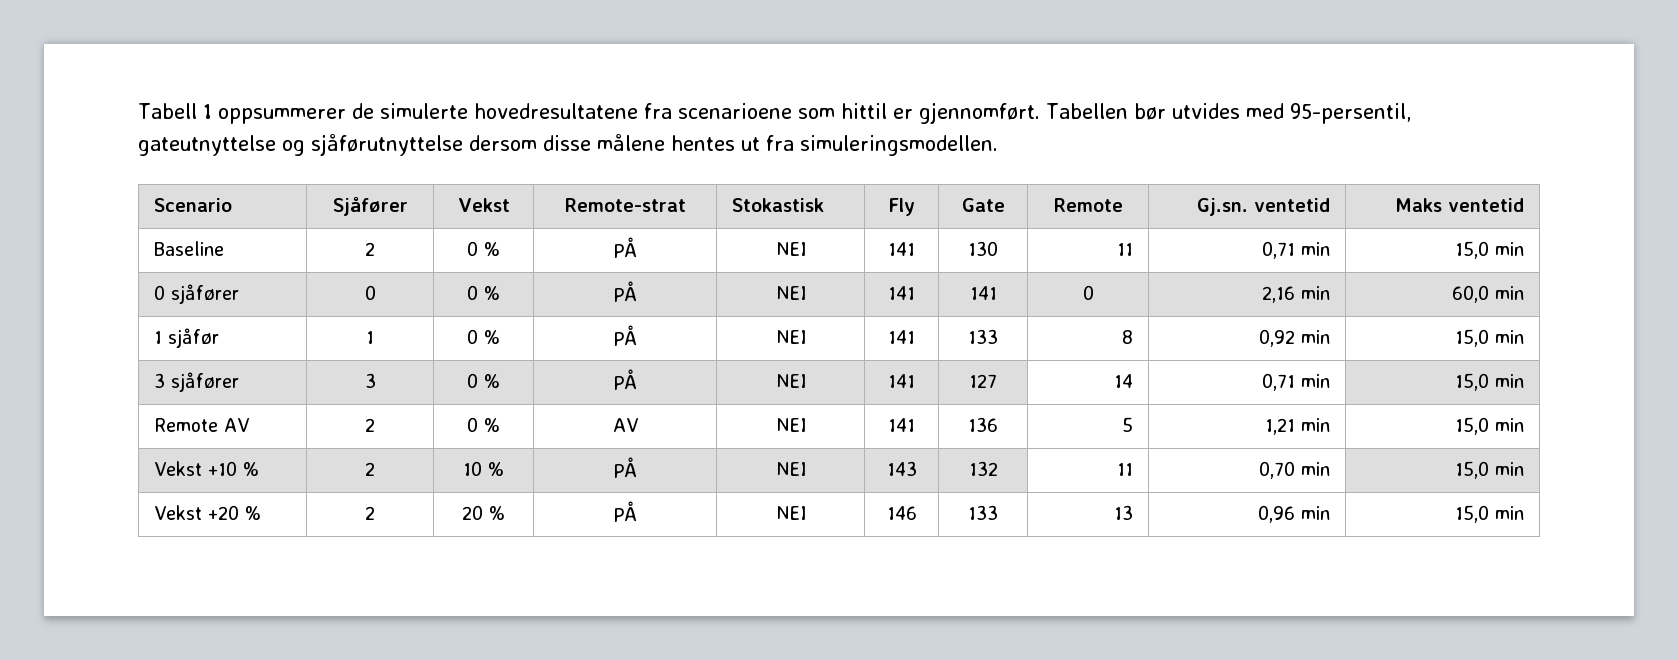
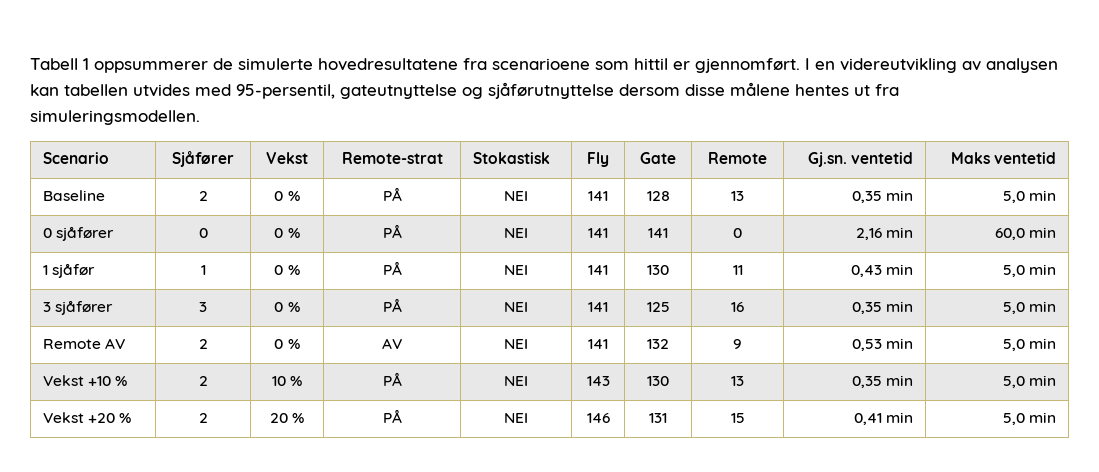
- Tabellen bør utvides med 95-persentil, gateutnyttelse og sjåførutnyttelse dersom disse målene hentes ut fra simuleringsmodellen.
+ I en videreutvikling av analysen kan tabellen utvides med 95-persentil, gateutnyttelse og sjåførutnyttelse dersom disse målene hentes ut fra simuleringsmodellen.
- Baseline | 2 | 0 % | PÅ | NEI | 141 | 130 | 11 | 0,71 min | 15,0 min
+ Baseline | 2 | 0 % | PÅ | NEI | 141 | 128 | 13 | 0,35 min | 5,0 min
- 1 sjåfør | 1 | 0 % | PÅ | NEI | 141 | 133 | 8 | 0,92 min | 15,0 min
+ 1 sjåfør | 1 | 0 % | PÅ | NEI | 141 | 130 | 11 | 0,43 min | 5,0 min
- 3 sjåfører | 3 | 0 % | PÅ | NEI | 141 | 127 | 14 | 0,71 min | 15,0 min
+ 3 sjåfører | 3 | 0 % | PÅ | NEI | 141 | 125 | 16 | 0,35 min | 5,0 min
- Remote AV | 2 | 0 % | AV | NEI | 141 | 136 | 5 | 1,21 min | 15,0 min
+ Remote AV | 2 | 0 % | AV | NEI | 141 | 132 | 9 | 0,53 min | 5,0 min
- Vekst +10 % | 2 | 10 % | PÅ | NEI | 143 | 132 | 11 | 0,70 min | 15,0 min
+ Vekst +10 % | 2 | 10 % | PÅ | NEI | 143 | 130 | 13 | 0,35 min | 5,0 min
- Vekst +20 % | 2 | 20 % | PÅ | NEI | 146 | 133 | 13 | 0,96 min | 15,0 min
+ Vekst +20 % | 2 | 20 % | PÅ | NEI | 146 | 131 | 15 | 0,41 min | 5,0 min

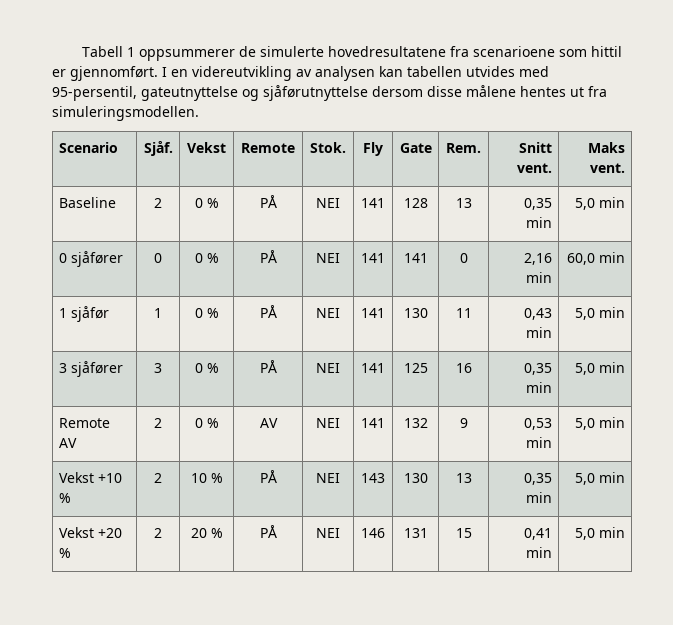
- Scenario | Sjåfører | Vekst | Remote-strat | Stokastisk | Fly | Gate | Remote | Gj.sn. ventetid | Maks ventetid
+ Scenario | Sjåf. | Vekst | Remote | Stok. | Fly | Gate | Rem. | Snitt vent. | Maks vent.

